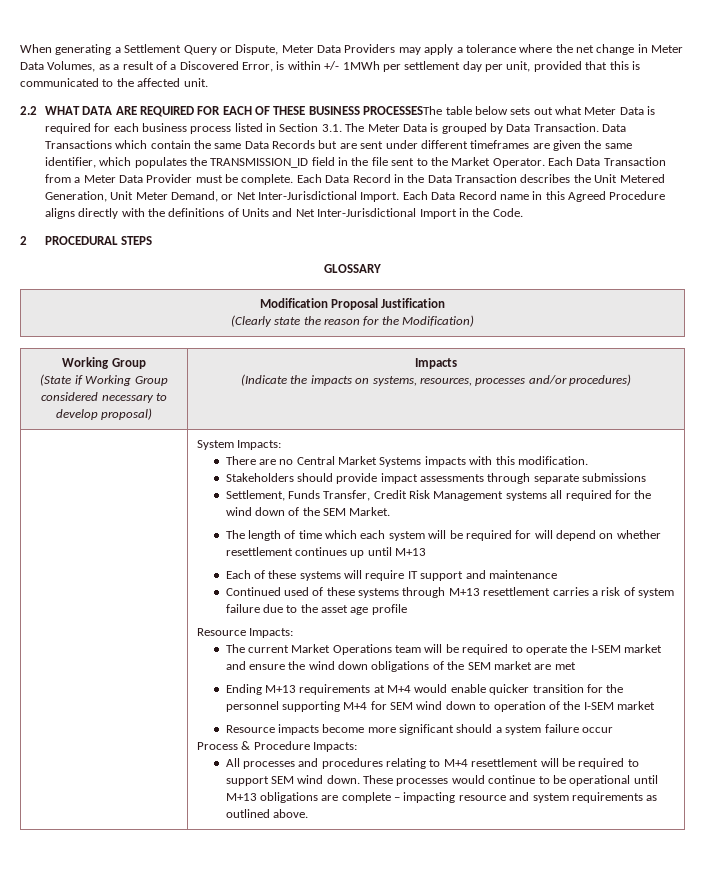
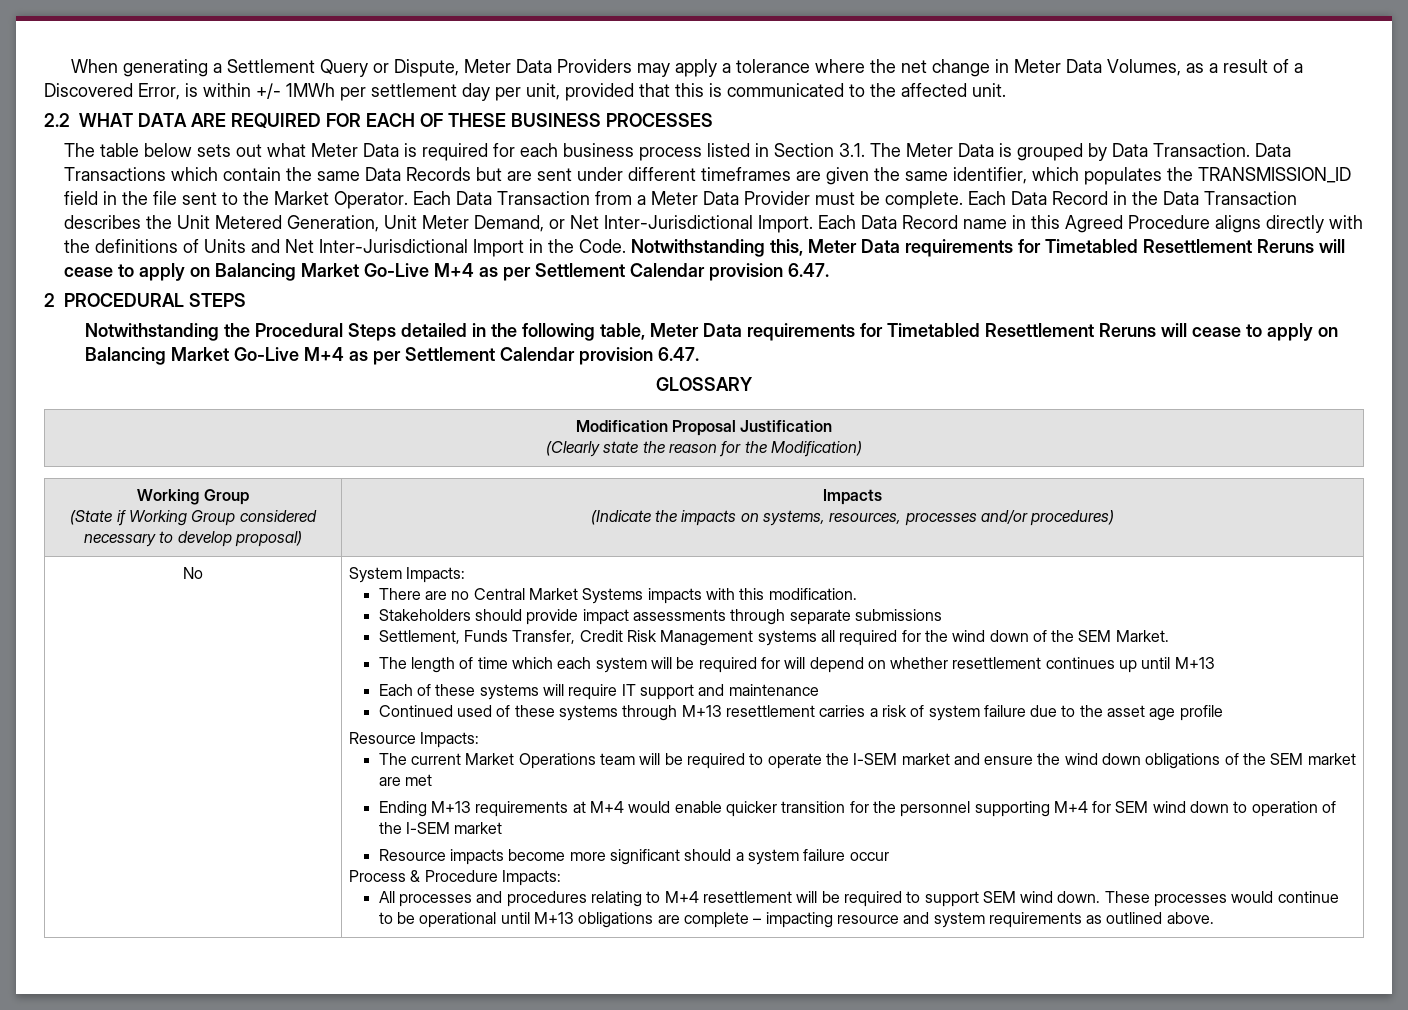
- 2.2 WHAT DATA ARE REQUIRED FOR EACH OF THESE BUSINESS PROCESSESThe table below sets out what Meter Data is required for each business process listed in Section 3.1. The Meter Data is grouped by Data Transaction.
+ 2.2 WHAT DATA ARE REQUIRED FOR EACH OF THESE BUSINESS PROCESSES
+ The table below sets out what Meter Data is required for each business process listed in Section 3.1. The Meter Data is grouped by Data Transaction.
- Each Data Record name in this Agreed Procedure aligns directly with the definitions of Units and Net Inter-Jurisdictional Import in the Code.
+ Each Data Record name in this Agreed Procedure aligns directly with the definitions of Units and Net Inter-Jurisdictional Import in the Code. Notwithstanding this, Meter Data requirements for Timetabled Resettlement Reruns will cease to apply on Balancing Market Go-Live M+4 as per Settlement Calendar provision 6.47.
  2 PROCEDURAL STEPS
+ Notwithstanding the Procedural Steps detailed in the following table, Meter Data requirements for Timetabled Resettlement Reruns will cease to apply on Balancing Market Go-Live M+4 as per Settlement Calendar provision 6.47.
+ No

